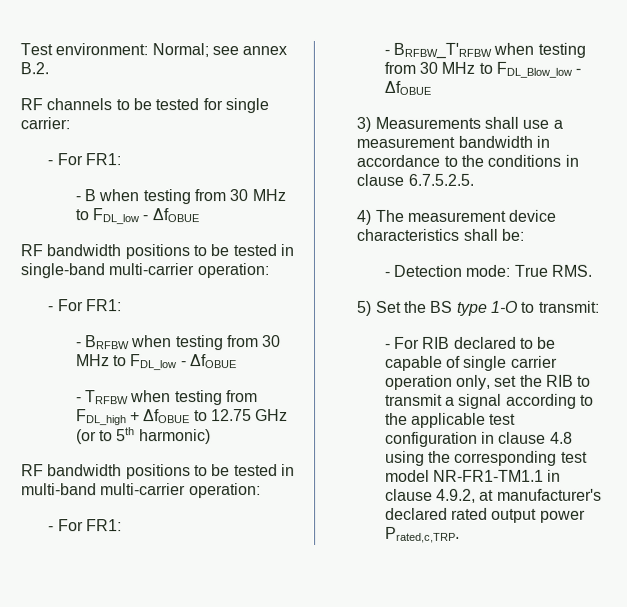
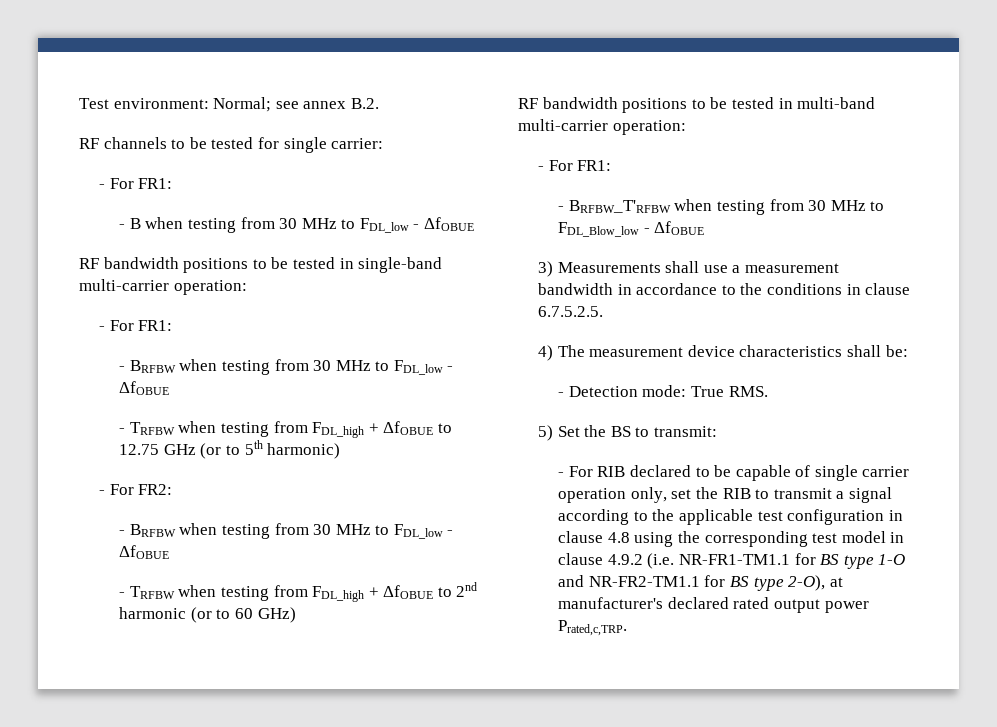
+ - For FR2:
+ - BRFBW when testing from 30 MHz to FDL_low - ΔfOBUE
+ - TRFBW when testing from FDL_high + ΔfOBUE to 2nd harmonic (or to 60 GHz)
- 5) Set the BS type 1-O to transmit:
+ 5) Set the BS to transmit:
- - For RIB declared to be capable of single carrier operation only, set the RIB to transmit a signal according to the applicable test configuration in clause 4.8 using the corresponding test model NR-FR1-TM1.1 in clause 4.9.2, at manufacturer's declared rated output power Prated,c,TRP.
+ - For RIB declared to be capable of single carrier operation only, set the RIB to transmit a signal according to the applicable test configuration in clause 4.8 using the corresponding test model in clause 4.9.2 (i.e. NR-FR1-TM1.1 for BS type 1-O and NR-FR2-TM1.1 for BS type 2-O), at manufacturer's declared rated output power Prated,c,TRP.

